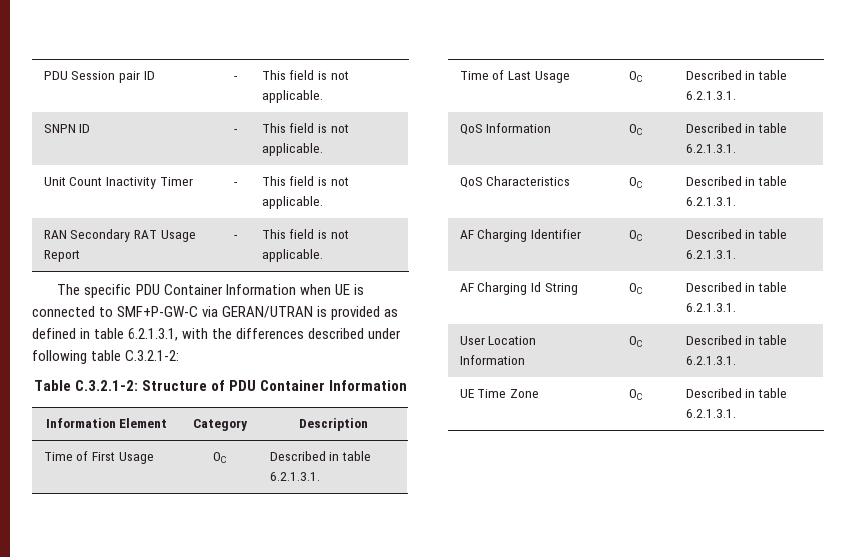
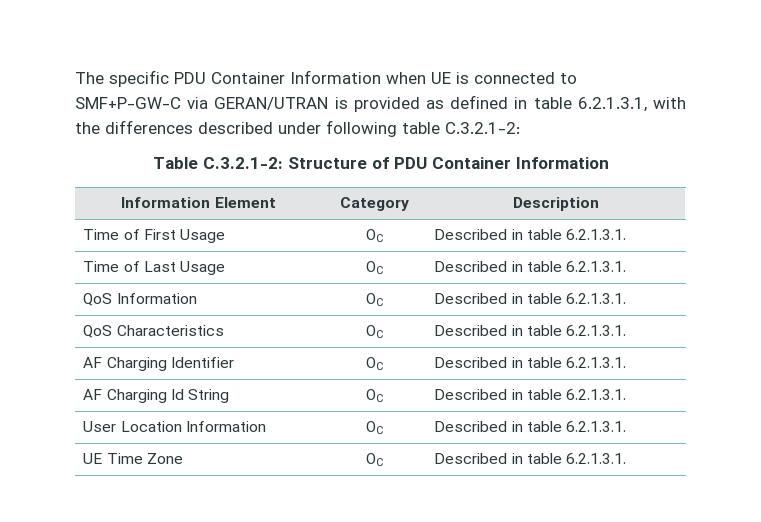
- PDU Session pair ID | - | This field is not applicable.
- SNPN ID | - | This field is not applicable.
- Unit Count Inactivity Timer | - | This field is not applicable.
- RAN Secondary RAT Usage Report | - | This field is not applicable.

